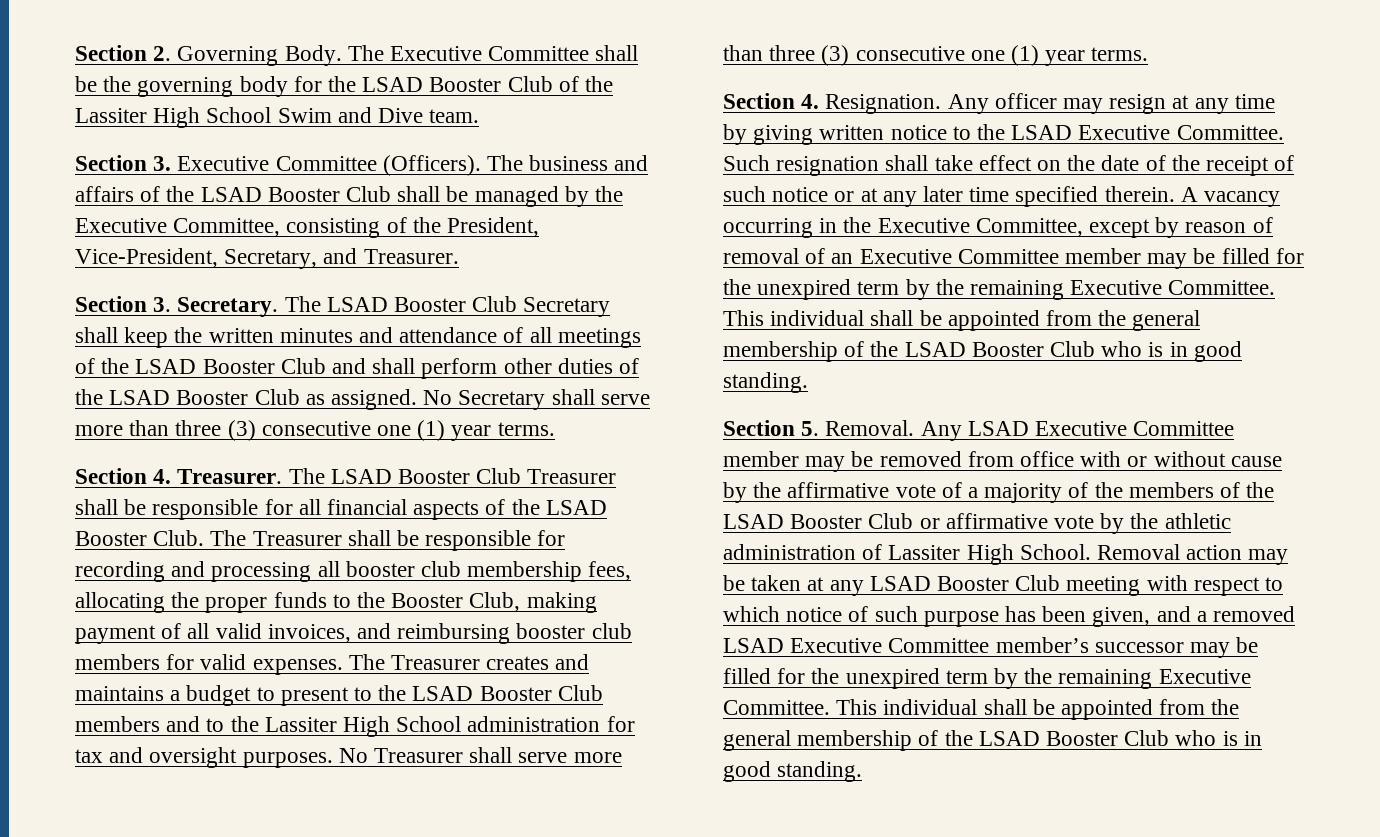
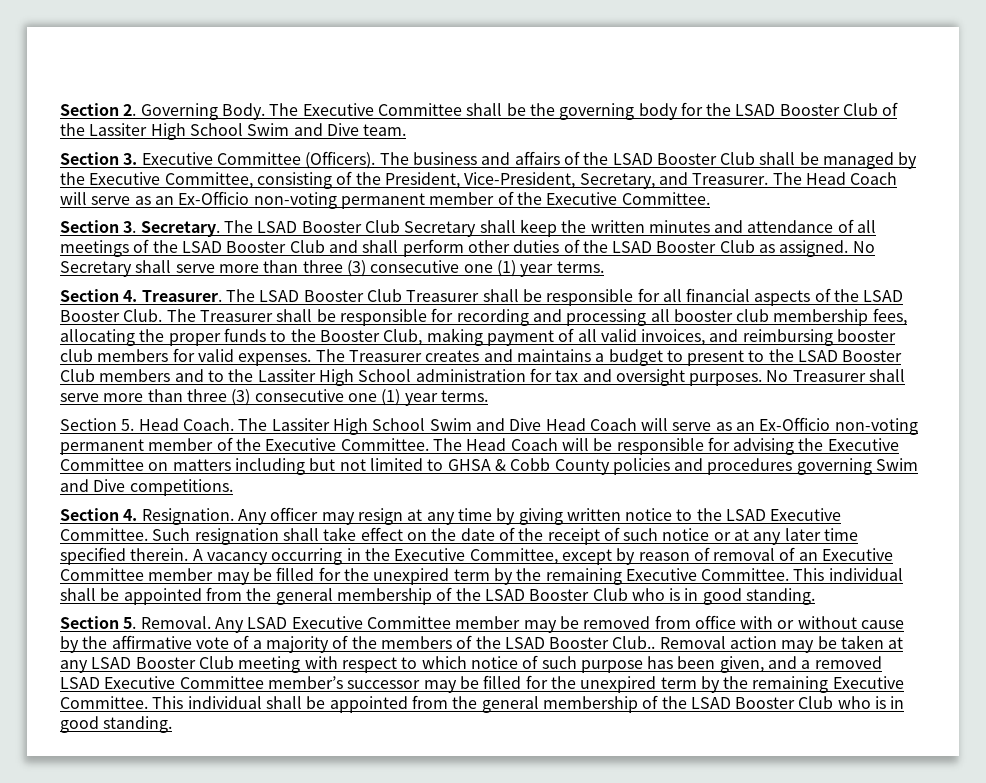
+ The Head Coach will serve as an Ex-Officio non-voting permanent member of the Executive Committee.
+ Section 5. Head Coach. The Lassiter High School Swim and Dive Head Coach will serve as an Ex-Officio non-voting permanent member of the Executive Committee. The Head Coach will be responsible for advising the Executive Committee on matters including but not limited to GHSA & Cobb County policies and procedures governing Swim and Dive competitions.
- Any LSAD Executive Committee member may be removed from office with or without cause by the affirmative vote of a majority of the members of the LSAD Booster Club or affirmative vote by the athletic administration of Lassiter High School.
+ Any LSAD Executive Committee member may be removed from office with or without cause by the affirmative vote of a majority of the members of the LSAD Booster Club..

